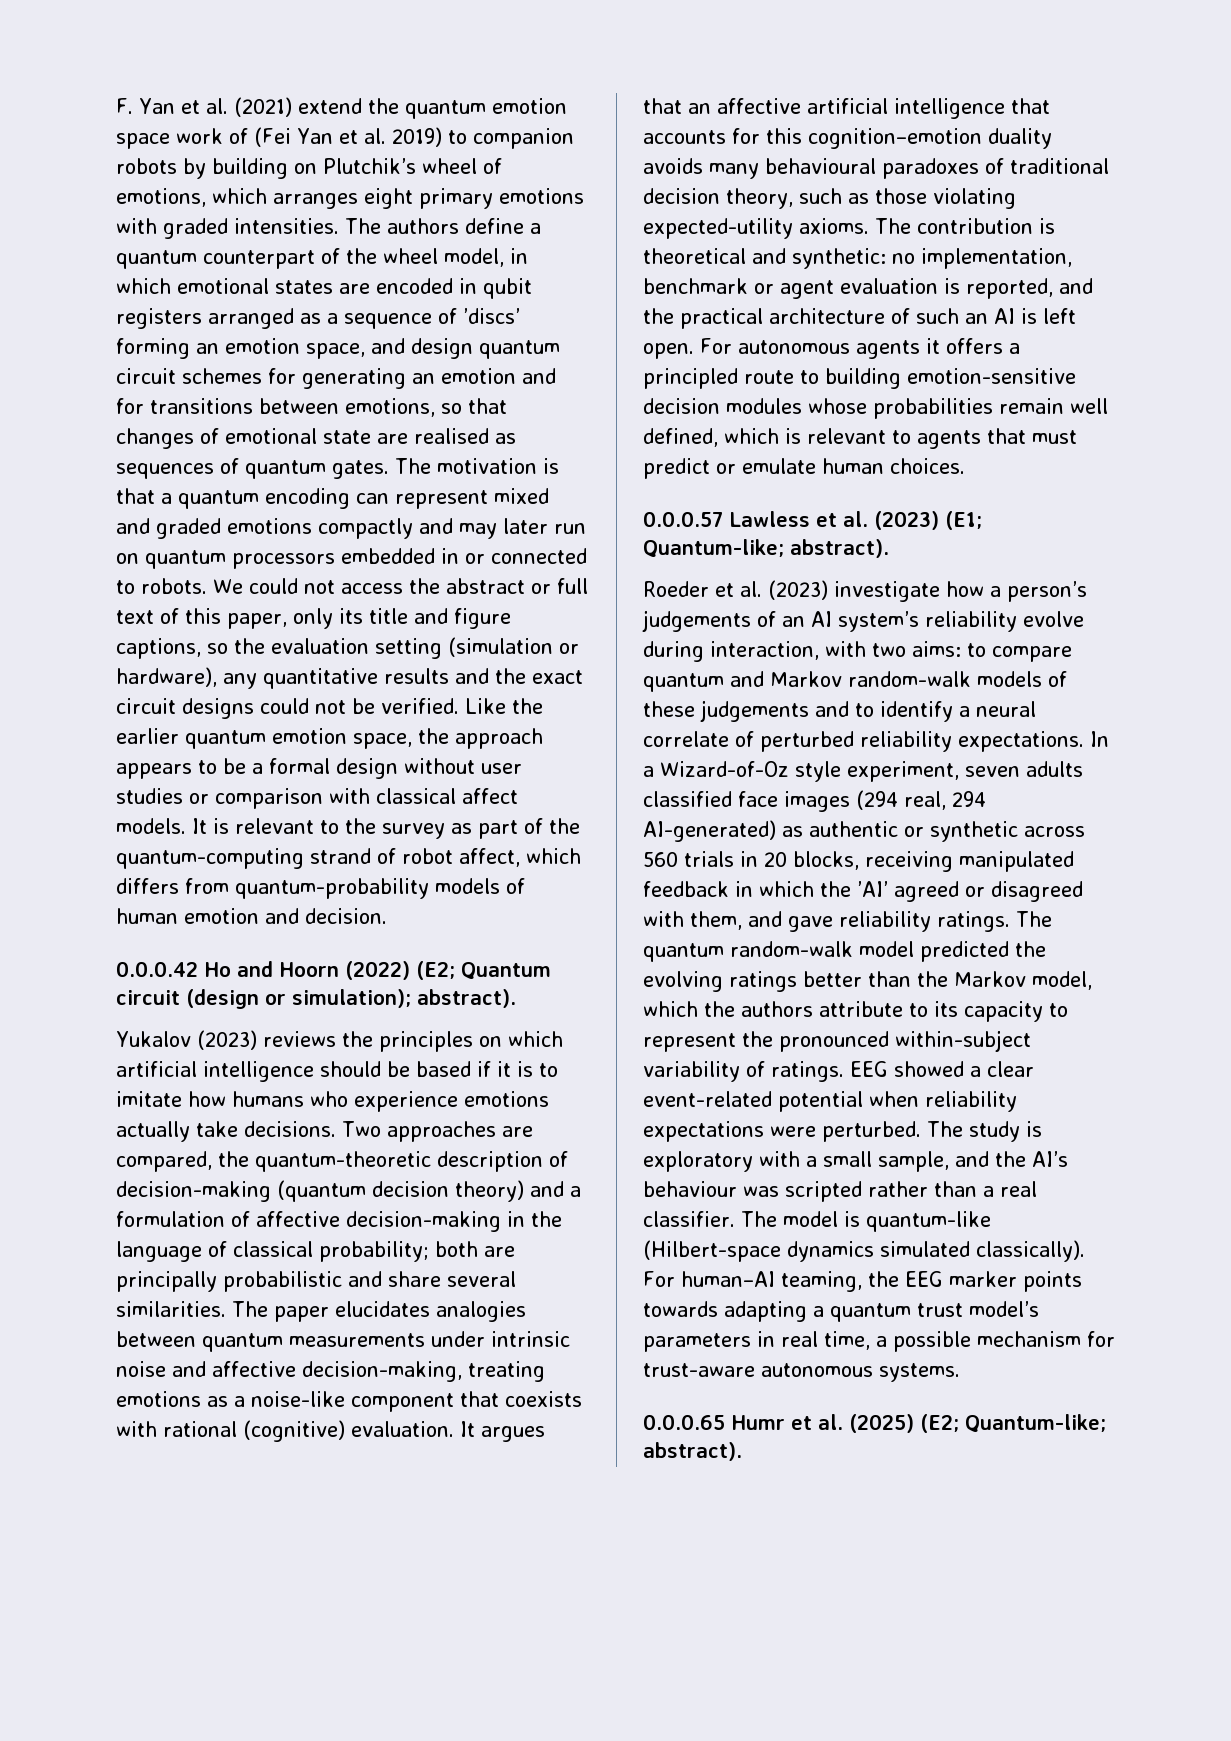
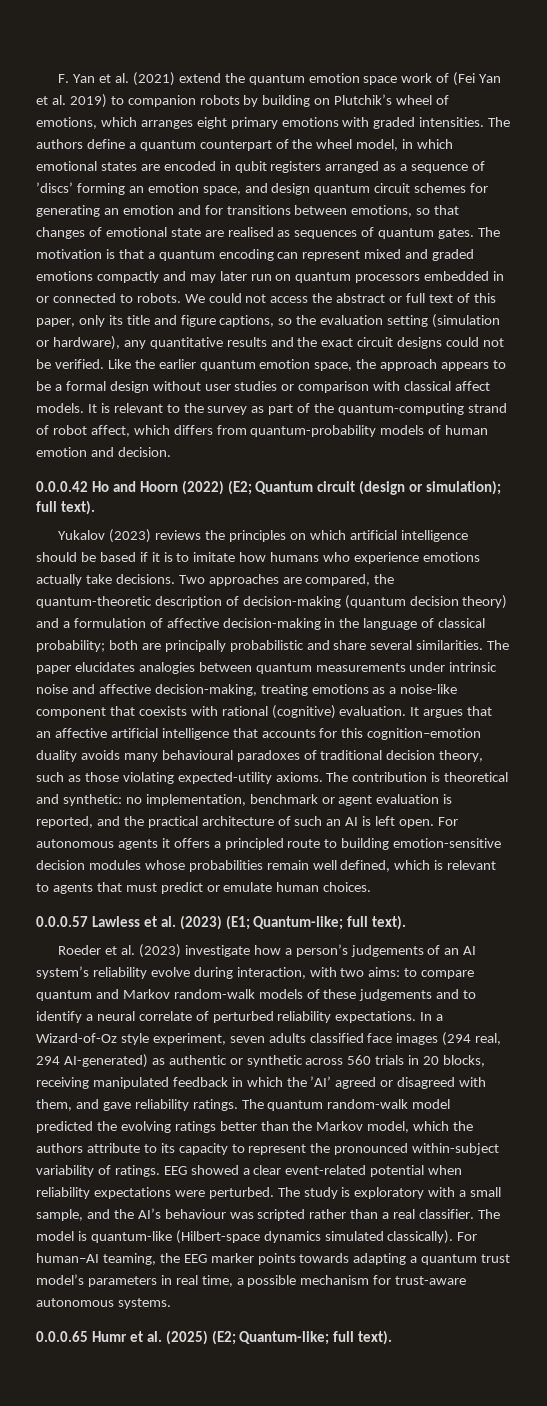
- 0.0.0.42 Ho and Hoorn (2022) (E2; Quantum circuit (design or simulation); abstract).
+ 0.0.0.42 Ho and Hoorn (2022) (E2; Quantum circuit (design or simulation); full text).
- 0.0.0.57 Lawless et al. (2023) (E1; Quantum-like; abstract).
+ 0.0.0.57 Lawless et al. (2023) (E1; Quantum-like; full text).
- 0.0.0.65 Humr et al. (2025) (E2; Quantum-like; abstract).
+ 0.0.0.65 Humr et al. (2025) (E2; Quantum-like; full text).

